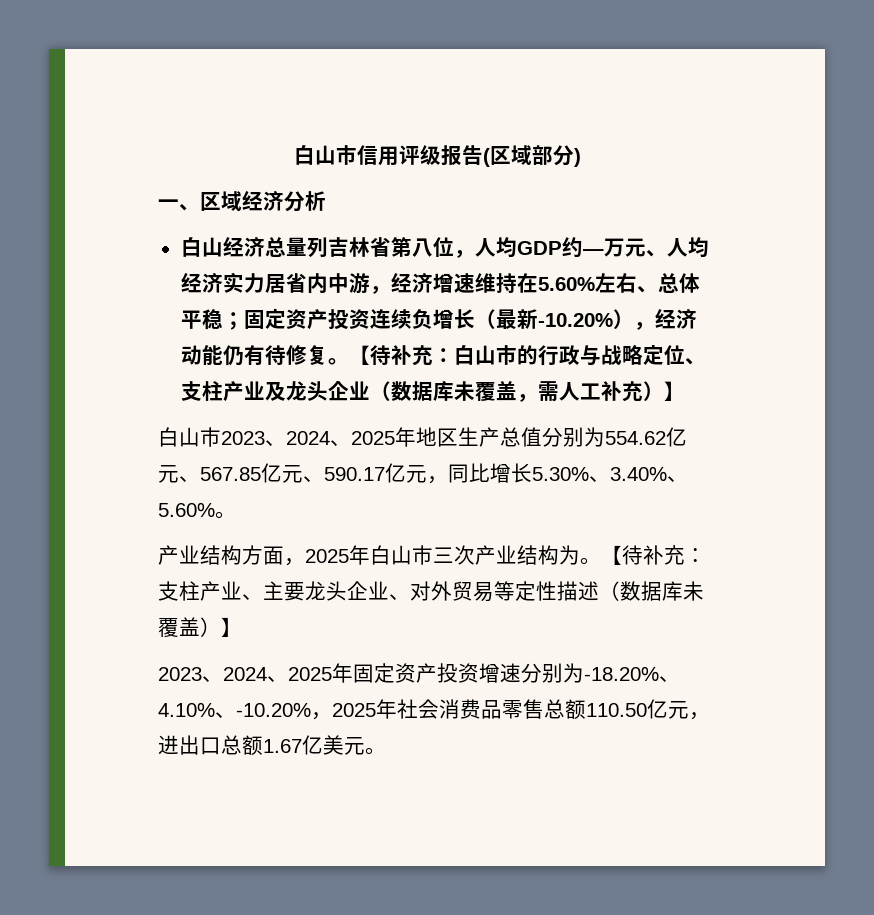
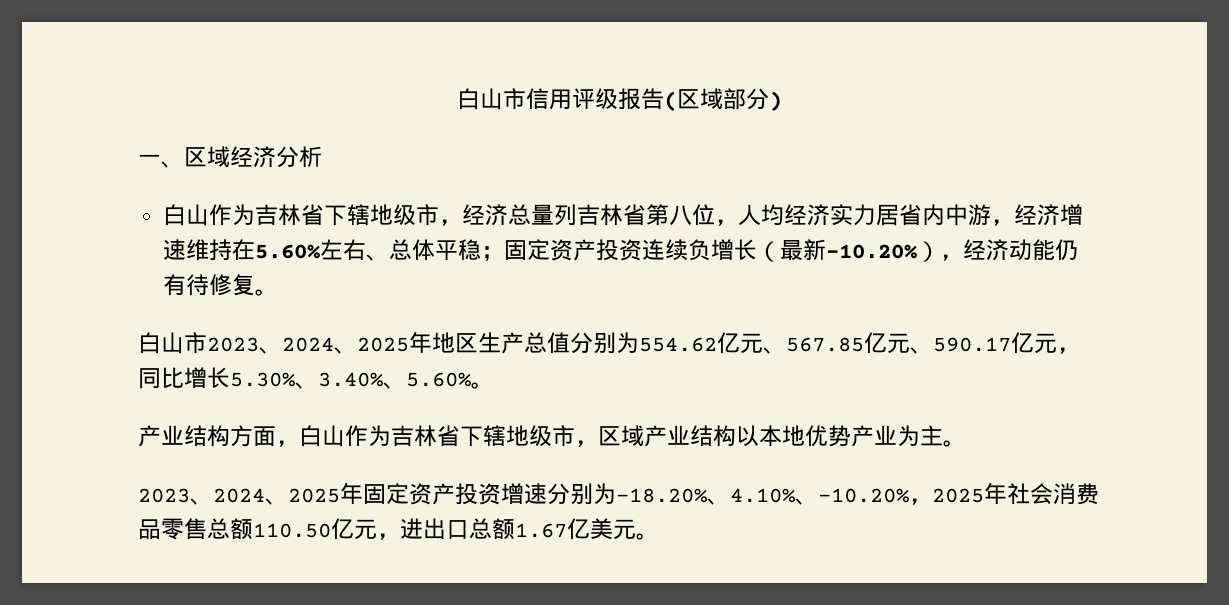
- 白山经济总量列吉林省第八位，人均GDP约—万元、人均经济实力居省内中游，经济增速维持在5.60%左右、总体平稳；固定资产投资连续负增长（最新-10.20%），经济动能仍有待修复。【待补充：白山市的行政与战略定位、支柱产业及龙头企业（数据库未覆盖，需人工补充）】
+ 白山作为吉林省下辖地级市，经济总量列吉林省第八位，人均经济实力居省内中游，经济增速维持在5.60%左右、总体平稳；固定资产投资连续负增长（最新-10.20%），经济动能仍有待修复。
- 产业结构方面，2025年白山市三次产业结构为。【待补充：支柱产业、主要龙头企业、对外贸易等定性描述（数据库未覆盖）】
+ 产业结构方面，白山作为吉林省下辖地级市，区域产业结构以本地优势产业为主。

